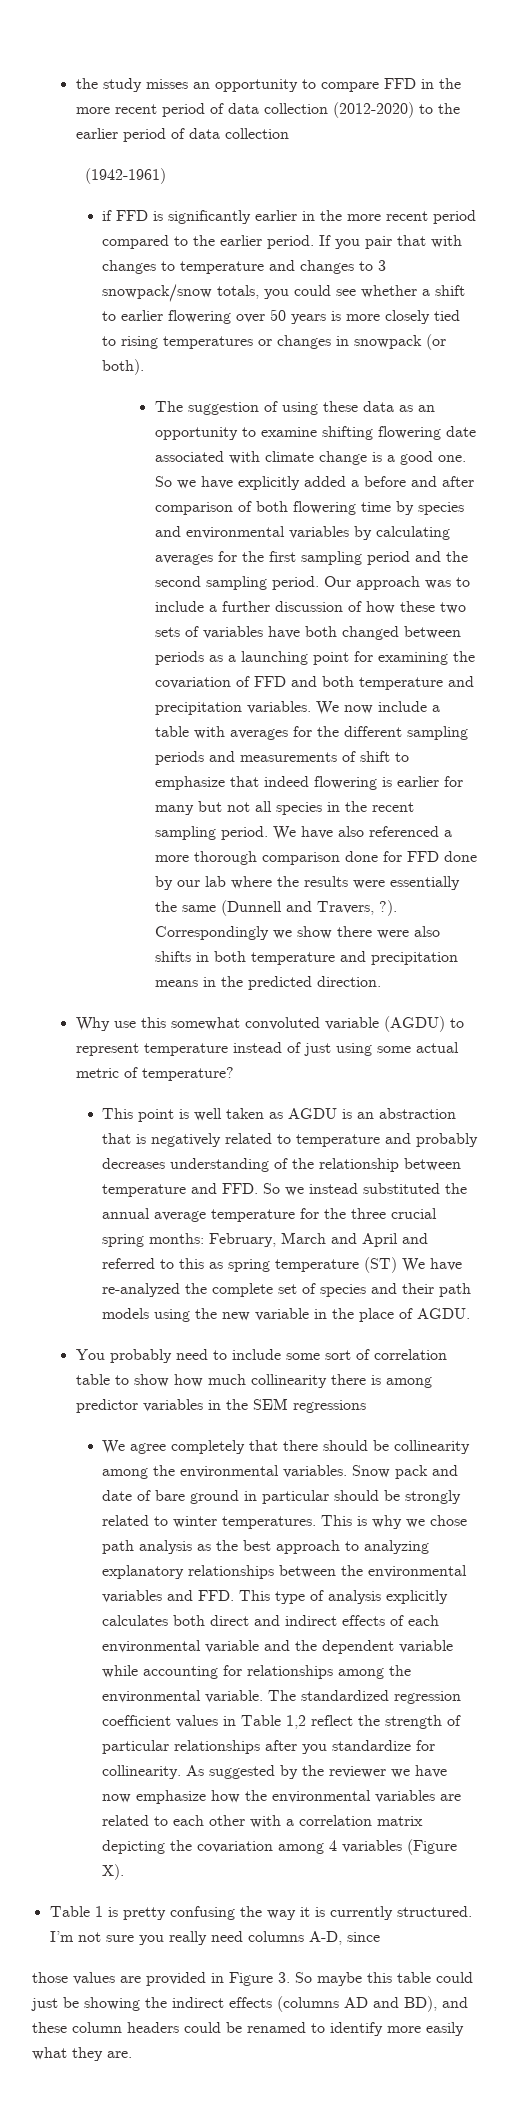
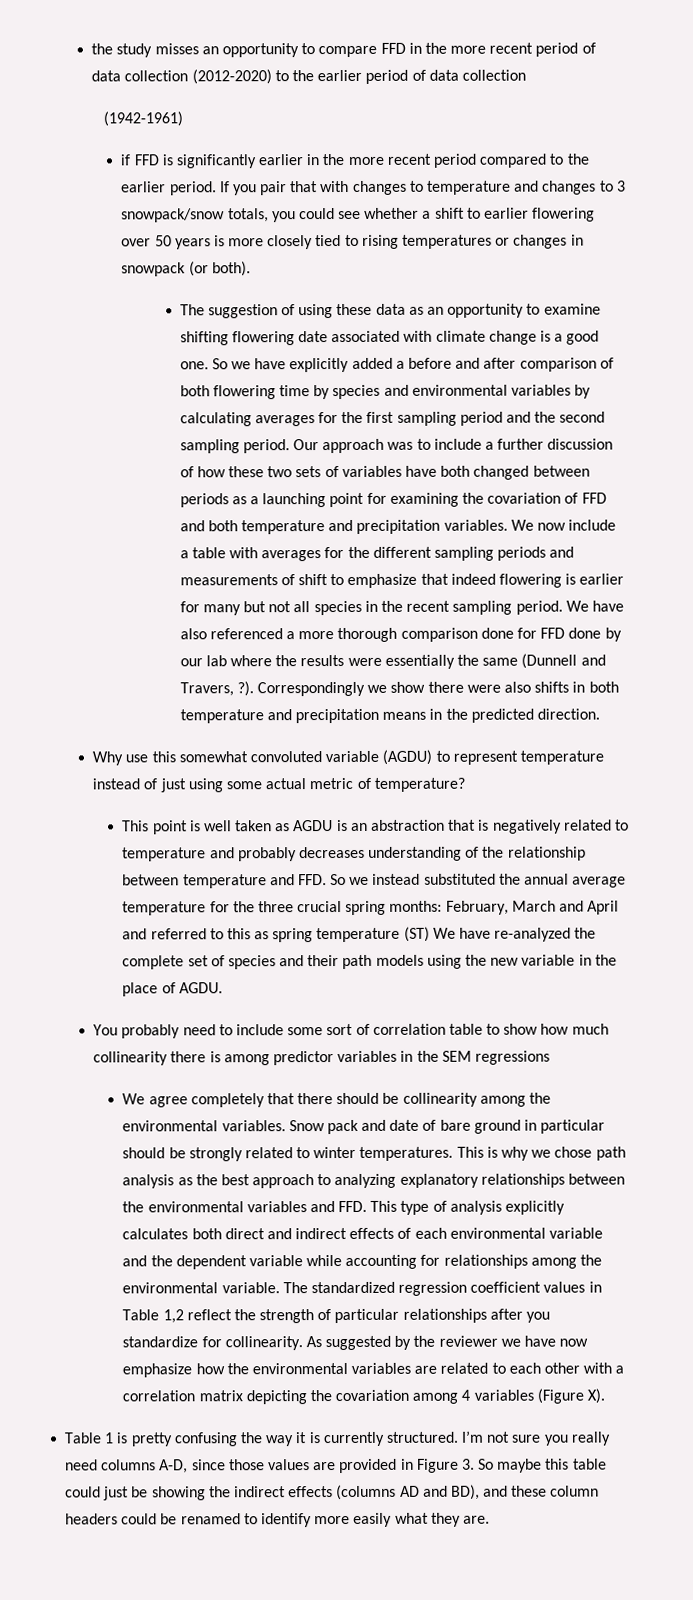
- I’m not sure you really need columns A-D, since
- those values are provided in Figure 3. So maybe this table could just be showing the indirect effects (columns AD and BD), and these column headers could be renamed to identify more easily what they are.
+ I’m not sure you really need columns A-D, since those values are provided in Figure 3. So maybe this table could just be showing the indirect effects (columns AD and BD), and these column headers could be renamed to identify more easily what they are.

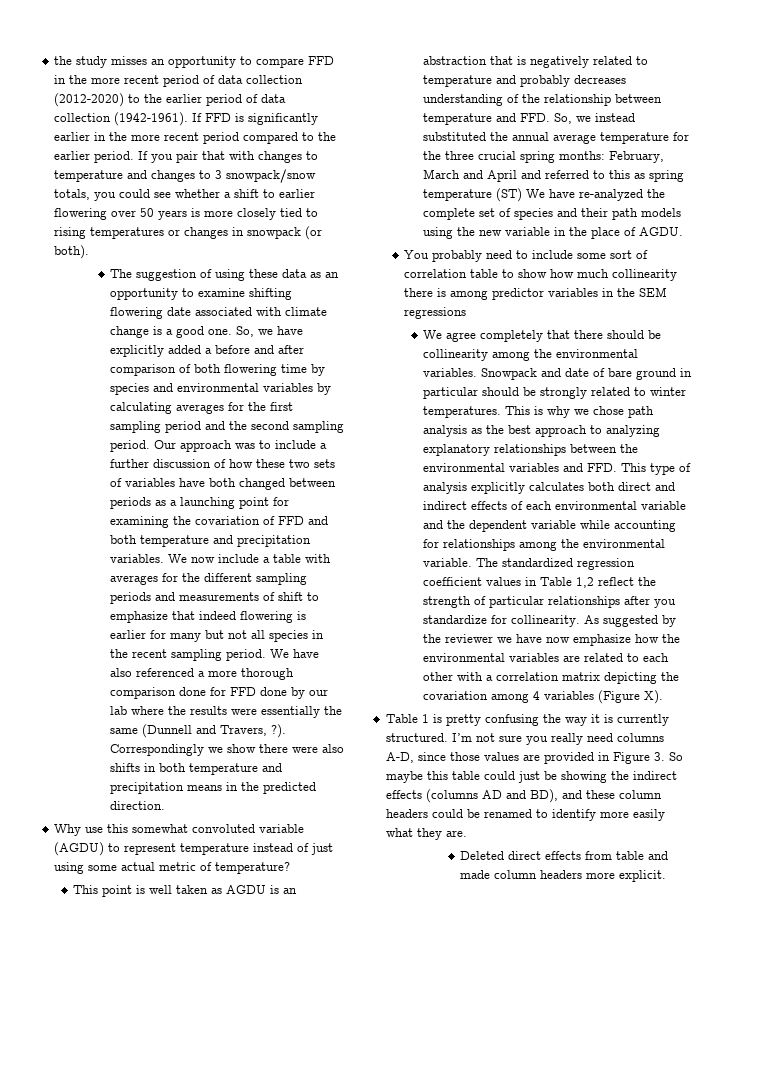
- the study misses an opportunity to compare FFD in the more recent period of data collection (2012-2020) to the earlier period of data collection
- (1942-1961)
- if FFD is significantly earlier in the more recent period compared to the earlier period.
+ the study misses an opportunity to compare FFD in the more recent period of data collection (2012-2020) to the earlier period of data collection (1942-1961). If FFD is significantly earlier in the more recent period compared to the earlier period.
- So we have explicitly added a before and after comparison of both flowering time by species and environmental variables by calculating averages for the first sampling period and the second sampling period.
+ So, we have explicitly added a before and after comparison of both flowering time by species and environmental variables by calculating averages for the first sampling period and the second sampling period.
- This point is well taken as AGDU is an abstraction that is negatively related to temperature and probably decreases understanding of the relationship between temperature and FFD. So we instead substituted the annual average temperature for the three crucial spring months:
+ This point is well taken as AGDU is an abstraction that is negatively related to temperature and probably decreases understanding of the relationship between temperature and FFD. So, we instead substituted the annual average temperature for the three crucial spring months:
- Snow pack and date of bare ground in particular should be strongly related to winter temperatures.
+ Snowpack and date of bare ground in particular should be strongly related to winter temperatures.
+ Deleted direct effects from table and made column headers more explicit.

